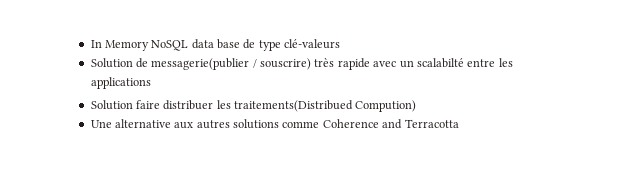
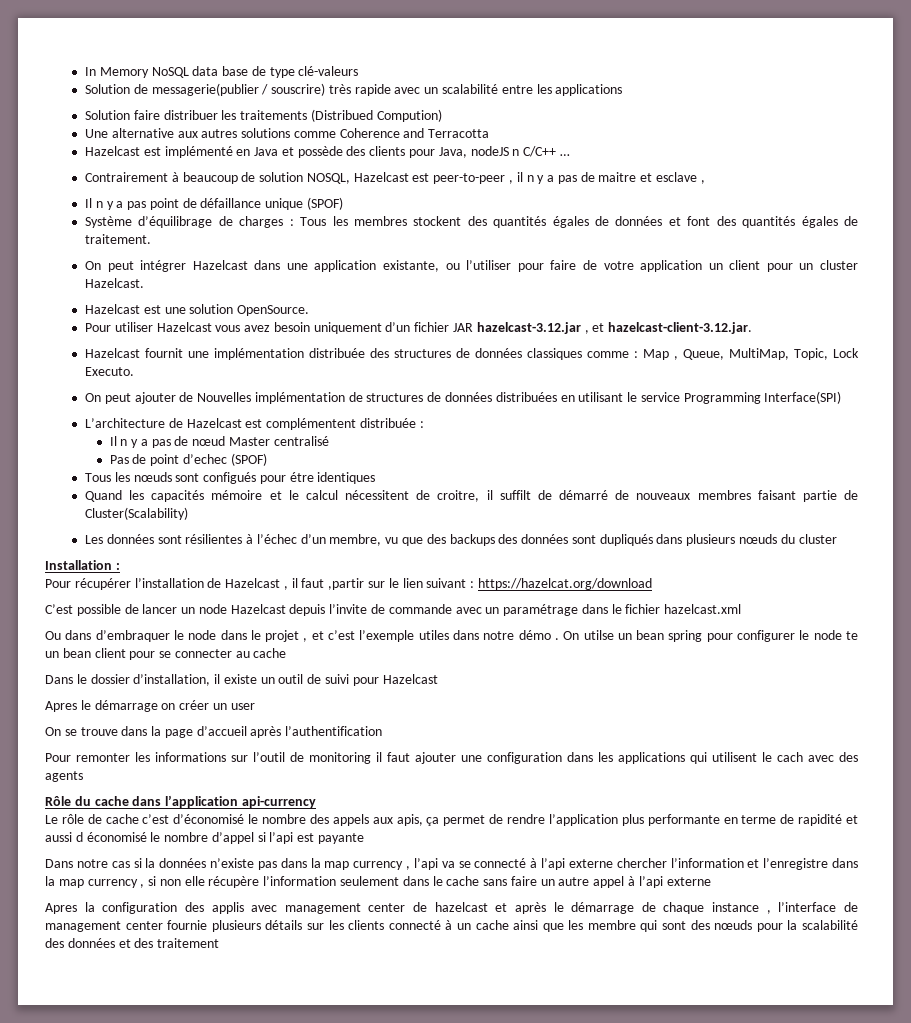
- Solution de messagerie(publier / souscrire) très rapide avec un scalabilté entre les applications
+ Solution de messagerie(publier / souscrire) très rapide avec un scalabilité entre les applications
- Solution faire distribuer les traitements(Distribued Compution)
+ Solution faire distribuer les traitements (Distribued Compution)
+ Hazelcast est implémenté en Java et possède des clients pour Java, nodeJS n C/C++ …
+ Contrairement à beaucoup de solution NOSQL, Hazelcast est peer-to-peer , il n y a pas de maitre et esclave ,
+ Il n y a pas point de défaillance unique (SPOF)
+ Système d’équilibrage de charges : Tous les membres stockent des quantités égales de données et font des quantités égales de traitement.
+ On peut intégrer Hazelcast dans une application existante, ou l’utiliser pour faire de votre application un client pour un cluster Hazelcast.
+ Hazelcast est une solution OpenSource.
+ Pour utiliser Hazelcast vous avez besoin uniquement d’un fichier JAR hazelcast-3.12.jar , et hazelcast-client-3.12.jar.
+ Hazelcast fournit une implémentation distribuée des structures de données classiques comme : Map , Queue, MultiMap, Topic, Lock Executo.
+ On peut ajouter de Nouvelles implémentation de structures de données distribuées en utilisant le service Programming Interface(SPI)
+ L’architecture de Hazelcast est complémentent distribuée :
+ Il n y a pas de nœud Master centralisé
+ Pas de point d’echec (SPOF)
+ Tous les nœuds sont configués pour étre identiques
+ Quand les capacités mémoire et le calcul nécessitent de croitre, il suffilt de démarré de nouveaux membres faisant partie de Cluster(Scalability)
+ Les données sont résilientes à l’échec d’un membre, vu que des backups des données sont dupliqués dans plusieurs nœuds du cluster
+ Installation :
+ Pour récupérer l’installation de Hazelcast , il faut ,partir sur le lien suivant : https://hazelcat.org/download
+ C’est possible de lancer un node Hazelcast depuis l’invite de commande avec un paramétrage dans le fichier hazelcast.xml
+ Ou dans d’embraquer le node dans le projet , et c’est l’exemple utiles dans notre démo . On utilse un bean spring pour configurer le node te un bean client pour se connecter au cache
+ Dans le dossier d’installation, il existe un outil de suivi pour Hazelcast
+ Apres le démarrage on créer un user
+ On se trouve dans la page d’accueil après l’authentification
+ Pour remonter les informations sur l’outil de monitoring il faut ajouter une configuration dans les applications qui utilisent le cach avec des agents
+ Rôle du cache dans l’application api-currency
+ Le rôle de cache c’est d’économisé le nombre des appels aux apis, ça permet de rendre l’application plus performante en terme de rapidité et aussi d économisé le nombre d’appel si l’api est payante
+ Dans notre cas si la données n’existe pas dans la map currency , l’api va se connecté à l’api externe chercher l’information et l’enregistre dans la map currency , si non elle récupère l’information seulement dans le cache sans faire un autre appel à l’api externe
+ Apres la configuration des applis avec management center de hazelcast et après le démarrage de chaque instance , l’interface de management center fournie plusieurs détails sur les clients connecté à un cache ainsi que les membre qui sont des nœuds pour la scalabilité des données et des traitement

